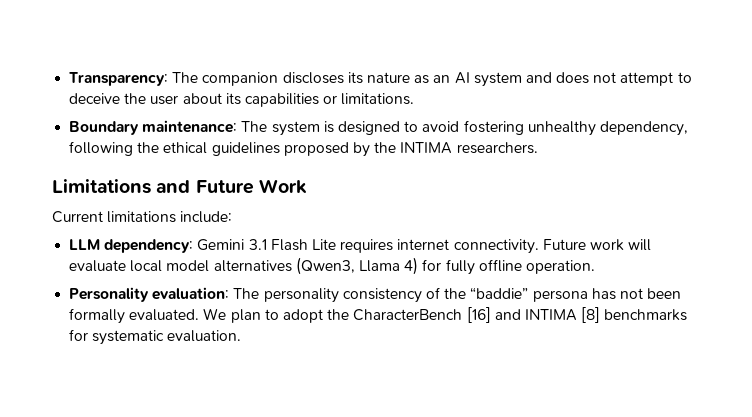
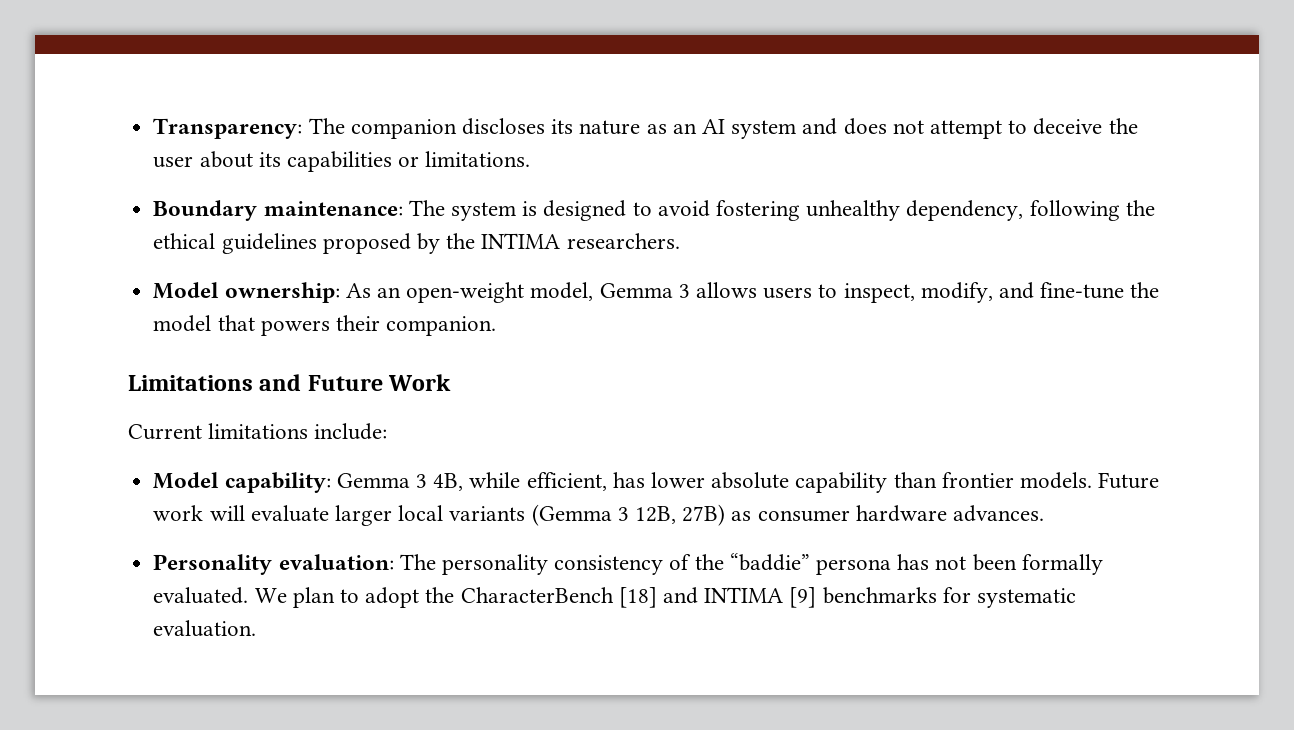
+ Model ownership: As an open-weight model, Gemma 3 allows users to inspect, modify, and fine-tune the model that powers their companion.
- LLM dependency: Gemini 3.1 Flash Lite requires internet connectivity. Future work will evaluate local model alternatives (Qwen3, Llama 4) for fully offline operation.
+ Model capability: Gemma 3 4B, while efficient, has lower absolute capability than frontier models. Future work will evaluate larger local variants (Gemma 3 12B, 27B) as consumer hardware advances.
- We plan to adopt the CharacterBench [16] and INTIMA [8] benchmarks for systematic evaluation.
+ We plan to adopt the CharacterBench [18] and INTIMA [9] benchmarks for systematic evaluation.

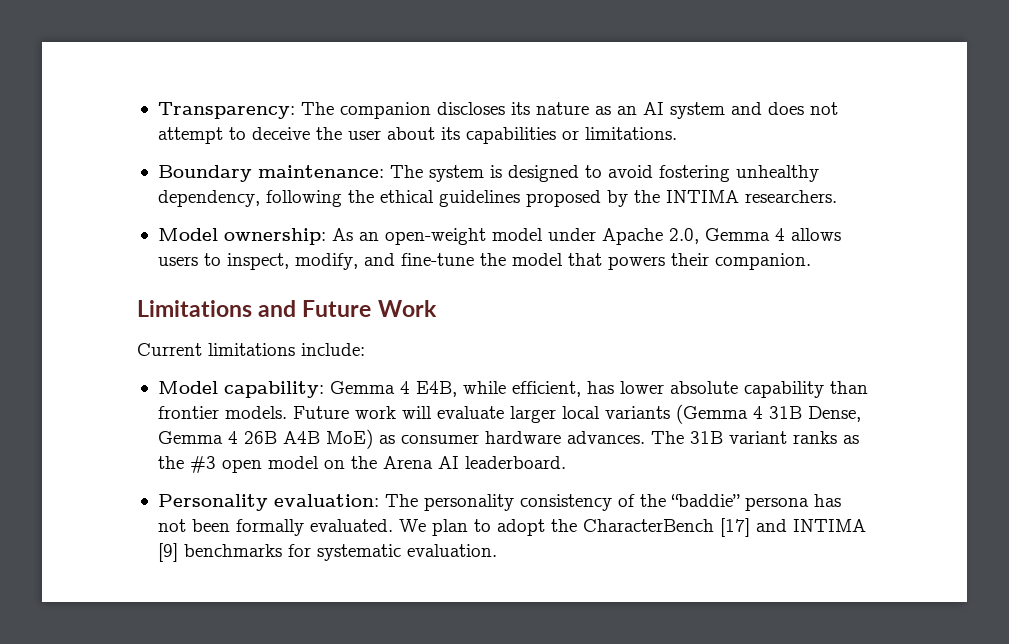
- Model ownership: As an open-weight model, Gemma 3 allows users to inspect, modify, and fine-tune the model that powers their companion.
+ Model ownership: As an open-weight model under Apache 2.0, Gemma 4 allows users to inspect, modify, and fine-tune the model that powers their companion.
- Model capability: Gemma 3 4B, while efficient, has lower absolute capability than frontier models.
+ Model capability: Gemma 4 E4B, while efficient, has lower absolute capability than frontier models.
- Future work will evaluate larger local variants (Gemma 3 12B, 27B) as consumer hardware advances.
+ Future work will evaluate larger local variants (Gemma 4 31B Dense, Gemma 4 26B A4B MoE) as consumer hardware advances. The 31B variant ranks as the #3 open model on the Arena AI leaderboard.
- We plan to adopt the CharacterBench [18] and INTIMA [9] benchmarks for systematic evaluation.
+ We plan to adopt the CharacterBench [17] and INTIMA [9] benchmarks for systematic evaluation.

